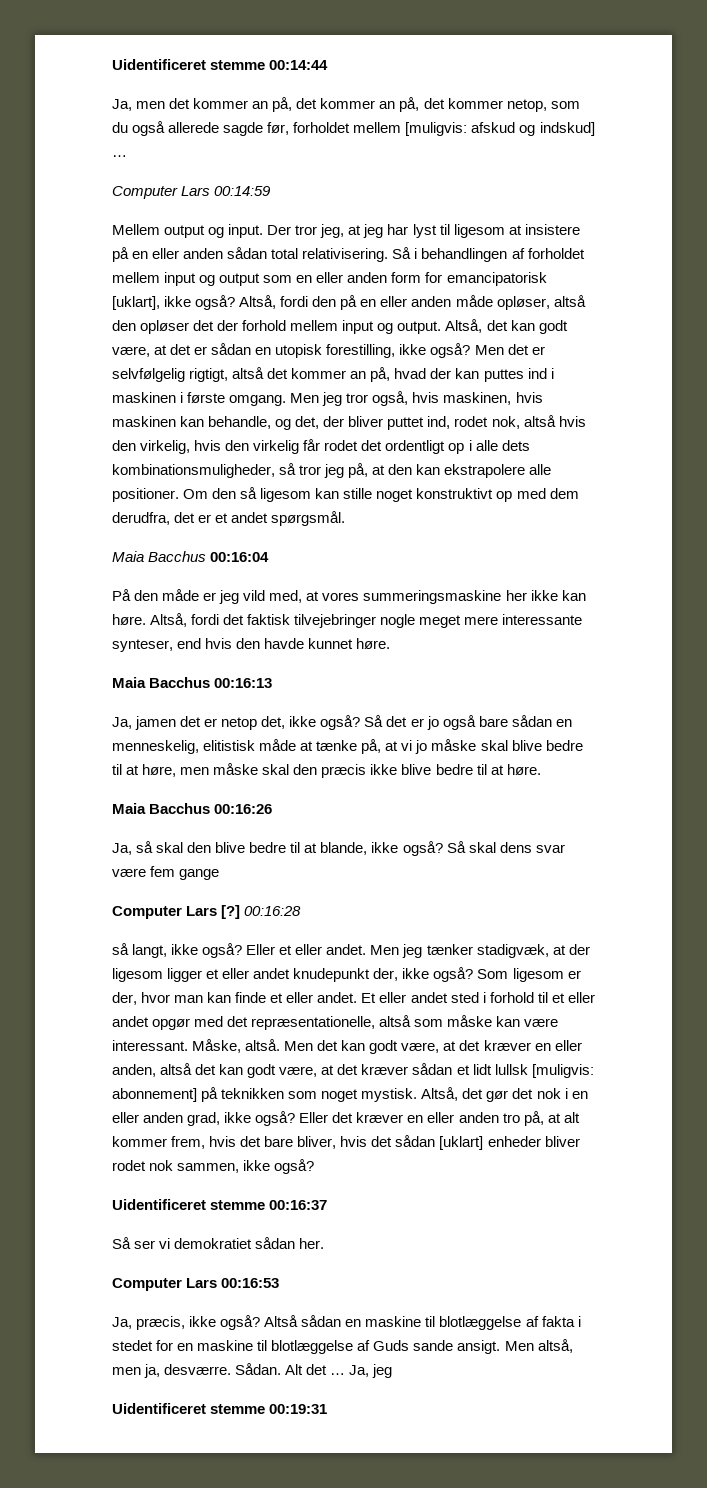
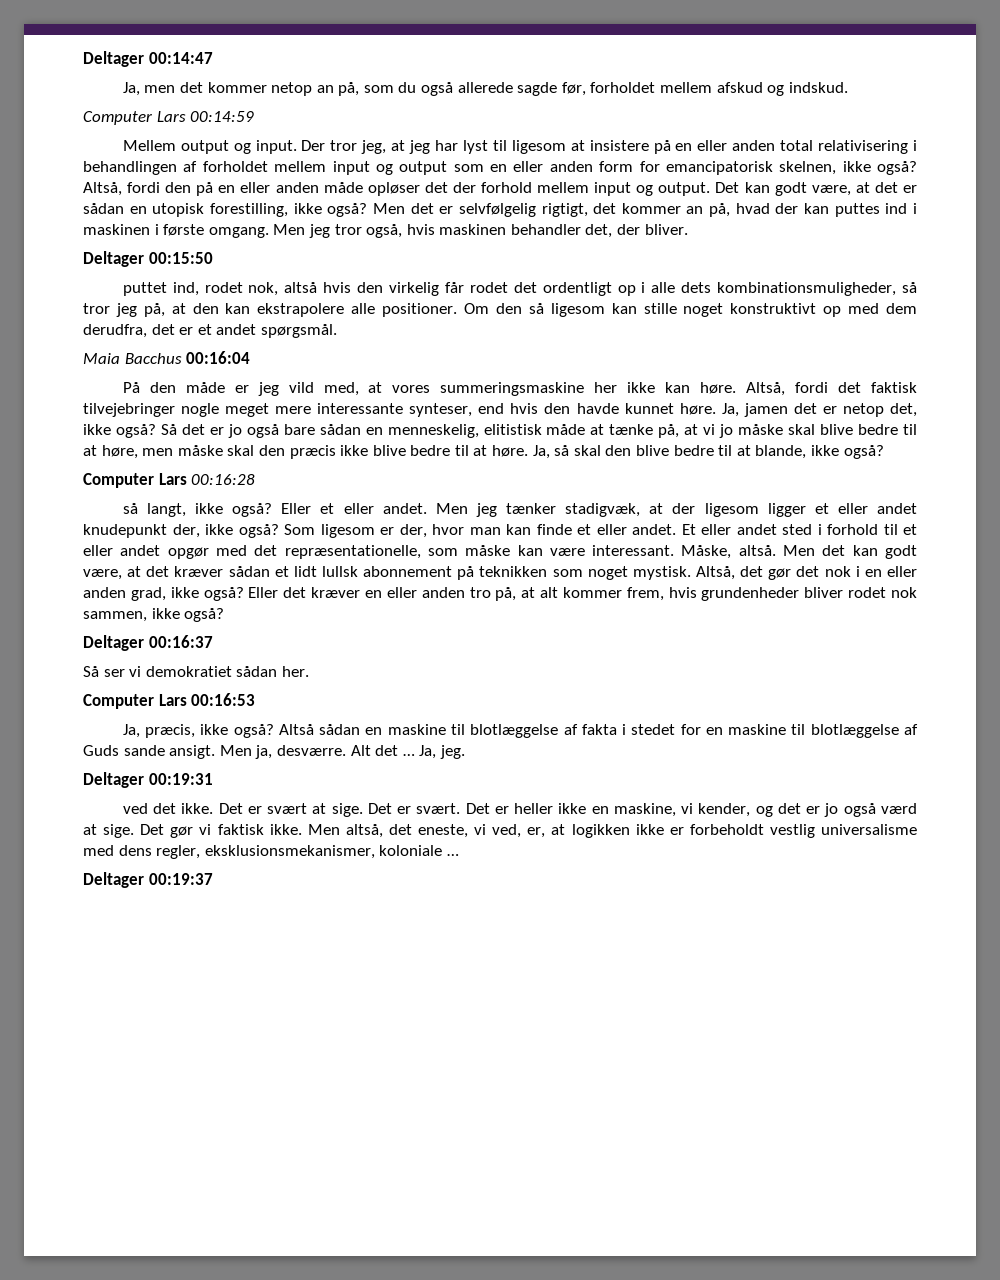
- Uidentificeret stemme 00:14:44
+ Deltager 00:14:47
- Ja, men det kommer an på, det kommer an på, det kommer netop, som du også allerede sagde før, forholdet mellem [muligvis: afskud og indskud] …
+ Ja, men det kommer netop an på, som du også allerede sagde før, forholdet mellem afskud og indskud.
- Der tror jeg, at jeg har lyst til ligesom at insistere på en eller anden sådan total relativisering. Så i behandlingen af forholdet mellem input og output som en eller anden form for emancipatorisk [uklart], ikke også?
+ Der tror jeg, at jeg har lyst til ligesom at insistere på en eller anden total relativisering i behandlingen af forholdet mellem input og output som en eller anden form for emancipatorisk skelnen, ikke også?
- Altså, fordi den på en eller anden måde opløser, altså den opløser det der forhold mellem input og output.
+ Altså, fordi den på en eller anden måde opløser det der forhold mellem input og output.
- Altså, det kan godt være, at det er sådan en utopisk forestilling, ikke også?
+ Det kan godt være, at det er sådan en utopisk forestilling, ikke også?
- Men det er selvfølgelig rigtigt, altså det kommer an på, hvad der kan puttes ind i maskinen i første omgang.
+ Men det er selvfølgelig rigtigt, det kommer an på, hvad der kan puttes ind i maskinen i første omgang.
- Men jeg tror også, hvis maskinen, hvis maskinen kan behandle, og det, der bliver puttet ind, rodet nok, altså hvis den virkelig, hvis den virkelig får rodet det ordentligt op i alle dets kombinationsmuligheder, så tror jeg på, at den kan ekstrapolere alle positioner.
+ Men jeg tror også, hvis maskinen behandler det, der bliver.
+ Deltager 00:15:50
+ puttet ind, rodet nok, altså hvis den virkelig får rodet det ordentligt op i alle dets kombinationsmuligheder, så tror jeg på, at den kan ekstrapolere alle positioner.
- Altså, fordi det faktisk tilvejebringer nogle meget mere interessante synteser, end hvis den havde kunnet høre.
- Maia Bacchus 00:16:13
- Ja, jamen det er netop det, ikke også?
+ Altså, fordi det faktisk tilvejebringer nogle meget mere interessante synteser, end hvis den havde kunnet høre. Ja, jamen det er netop det, ikke også?
- Så det er jo også bare sådan en menneskelig, elitistisk måde at tænke på, at vi jo måske skal blive bedre til at høre, men måske skal den præcis ikke blive bedre til at høre.
- Maia Bacchus 00:16:26
- Ja, så skal den blive bedre til at blande, ikke også? Så skal dens svar være fem gange
- Computer Lars [?] 00:16:28
+ Så det er jo også bare sådan en menneskelig, elitistisk måde at tænke på, at vi jo måske skal blive bedre til at høre, men måske skal den præcis ikke blive bedre til at høre. Ja, så skal den blive bedre til at blande, ikke også?
+ Computer Lars 00:16:28
- Et eller andet sted i forhold til et eller andet opgør med det repræsentationelle, altså som måske kan være interessant.
+ Et eller andet sted i forhold til et eller andet opgør med det repræsentationelle, som måske kan være interessant.
- Men det kan godt være, at det kræver en eller anden, altså det kan godt være, at det kræver sådan et lidt lullsk [muligvis: abonnement] på teknikken som noget mystisk.
+ Men det kan godt være, at det kræver sådan et lidt lullsk abonnement på teknikken som noget mystisk.
- Eller det kræver en eller anden tro på, at alt kommer frem, hvis det bare bliver, hvis det sådan [uklart] enheder bliver rodet nok sammen, ikke også?
+ Eller det kræver en eller anden tro på, at alt kommer frem, hvis grundenheder bliver rodet nok sammen, ikke også?
- Uidentificeret stemme 00:16:37
+ Deltager 00:16:37
- Men altså, men ja, desværre.
+ Men ja, desværre.
- Sådan.
- Ja, jeg
- Uidentificeret stemme 00:19:31
+ Ja, jeg.
+ Deltager 00:19:31
+ ved det ikke. Det er svært at sige. Det er svært. Det er heller ikke en maskine, vi kender, og det er jo også værd at sige. Det gør vi faktisk ikke. Men altså, det eneste, vi ved, er, at logikken ikke er forbeholdt vestlig universalisme med dens regler, eksklusionsmekanismer, koloniale …
+ Deltager 00:19:37

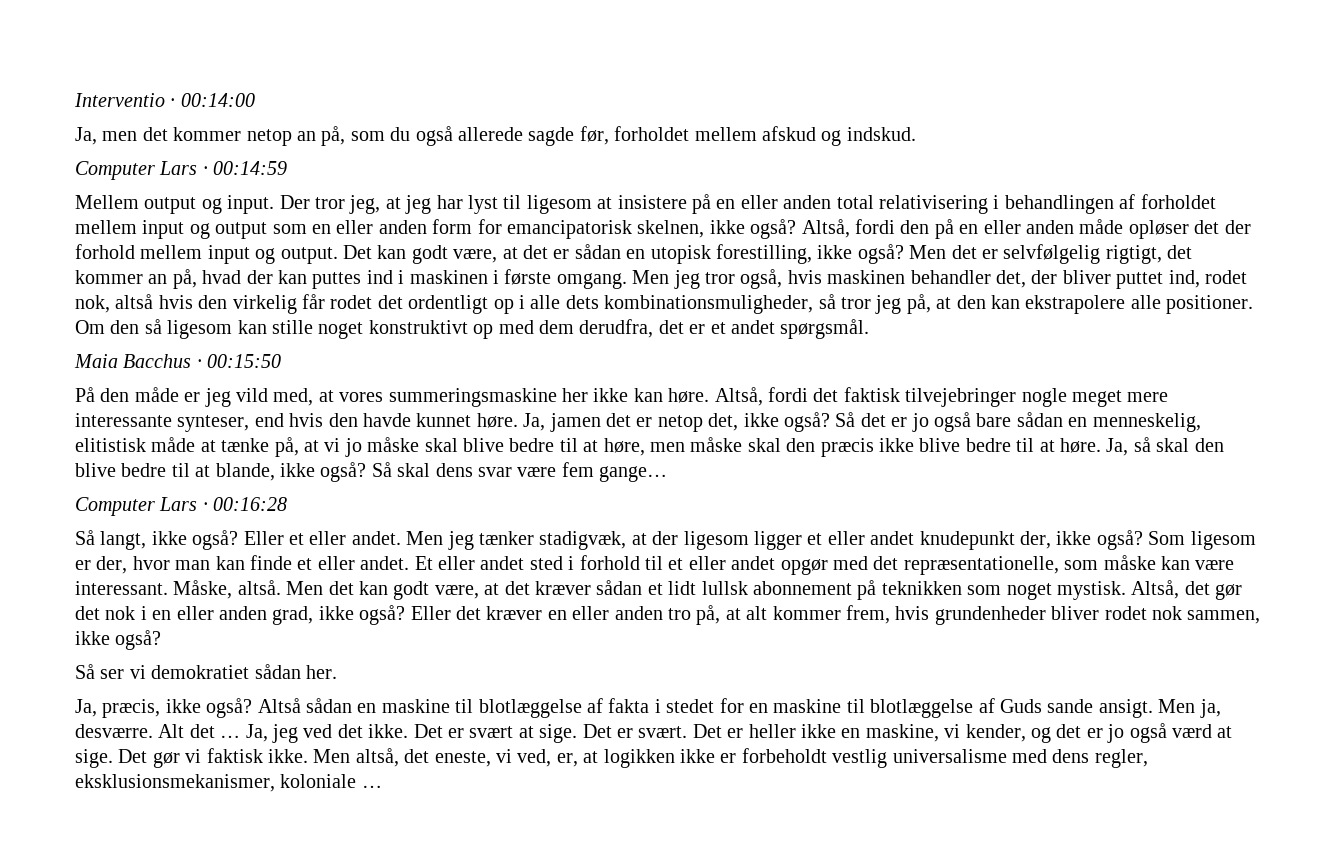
- Deltager 00:14:47
+ Interventio · 00:14:00
- Computer Lars 00:14:59
+ Computer Lars · 00:14:59
- Men jeg tror også, hvis maskinen behandler det, der bliver.
- Deltager 00:15:50
- puttet ind, rodet nok, altså hvis den virkelig får rodet det ordentligt op i alle dets kombinationsmuligheder, så tror jeg på, at den kan ekstrapolere alle positioner.
+ Men jeg tror også, hvis maskinen behandler det, der bliver puttet ind, rodet nok, altså hvis den virkelig får rodet det ordentligt op i alle dets kombinationsmuligheder, så tror jeg på, at den kan ekstrapolere alle positioner.
- Maia Bacchus 00:16:04
+ Maia Bacchus · 00:15:50
- Ja, så skal den blive bedre til at blande, ikke også?
- Computer Lars 00:16:28
+ Ja, så skal den blive bedre til at blande, ikke også? Så skal dens svar være fem gange…
+ Computer Lars · 00:16:28
- så langt, ikke også?
+ Så langt, ikke også?
- Deltager 00:16:37
- Computer Lars 00:16:53
- Ja, jeg.
- Deltager 00:19:31
- ved det ikke.
+ Ja, jeg ved det ikke.
- Deltager 00:19:37

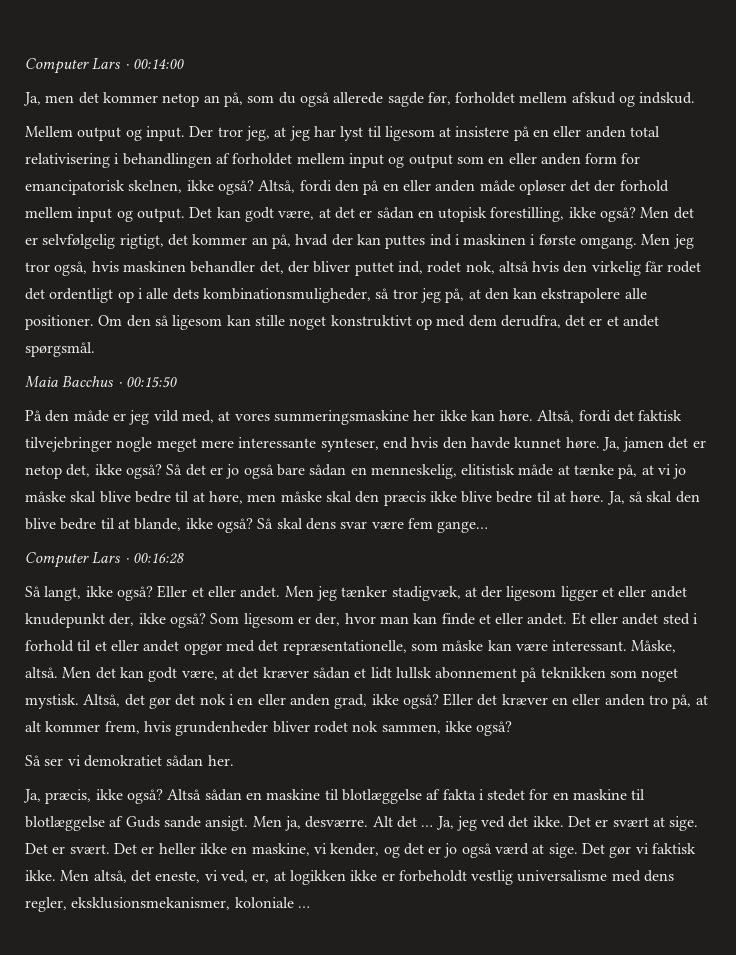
- Interventio · 00:14:00
+ Computer Lars · 00:14:00
- Computer Lars · 00:14:59

